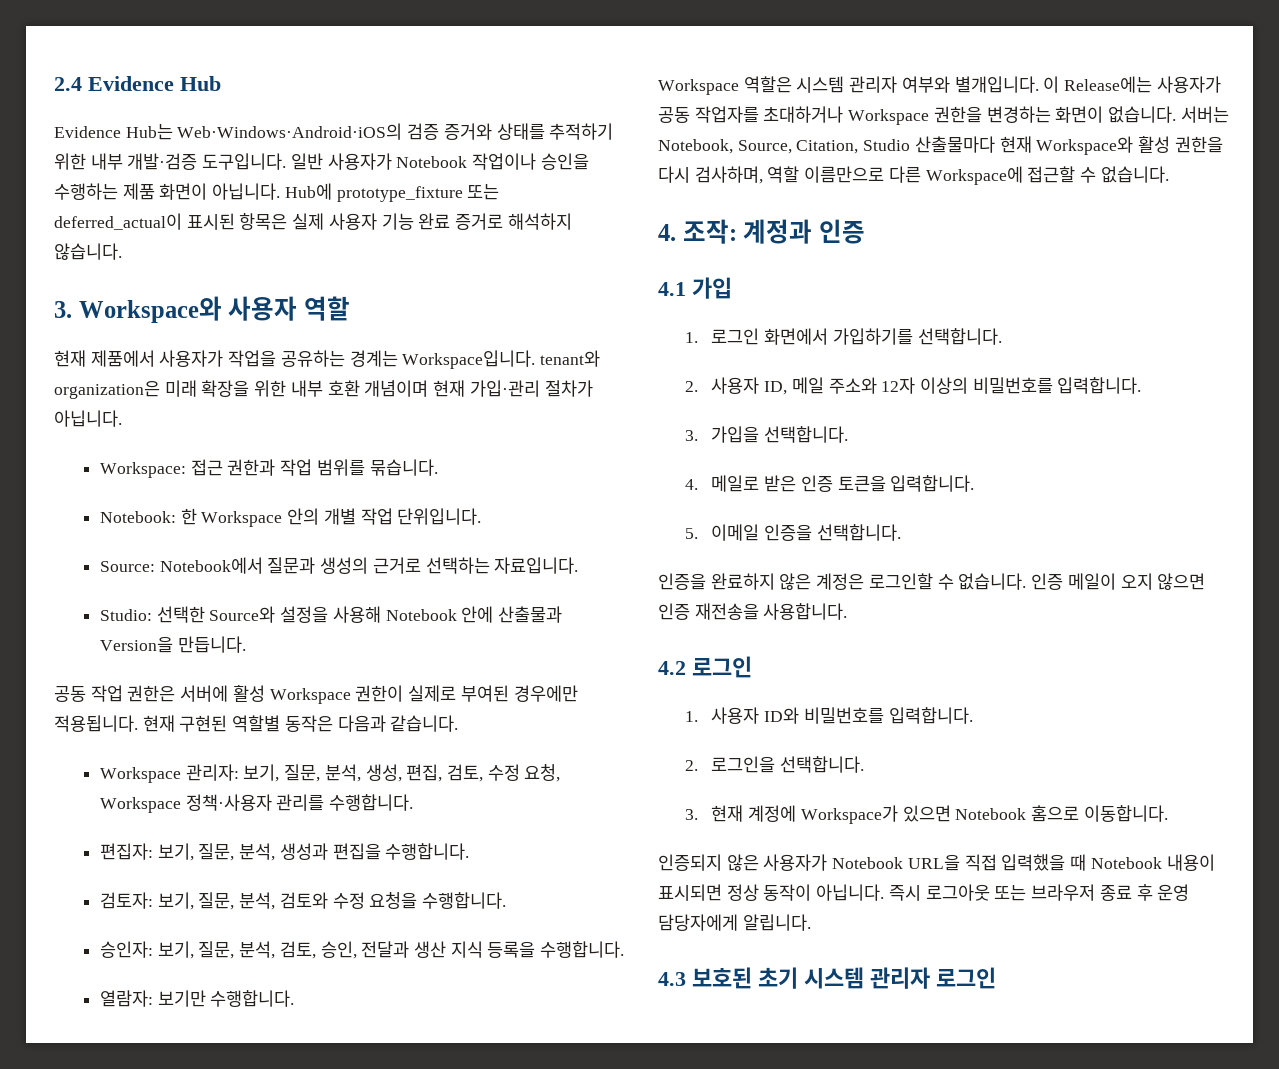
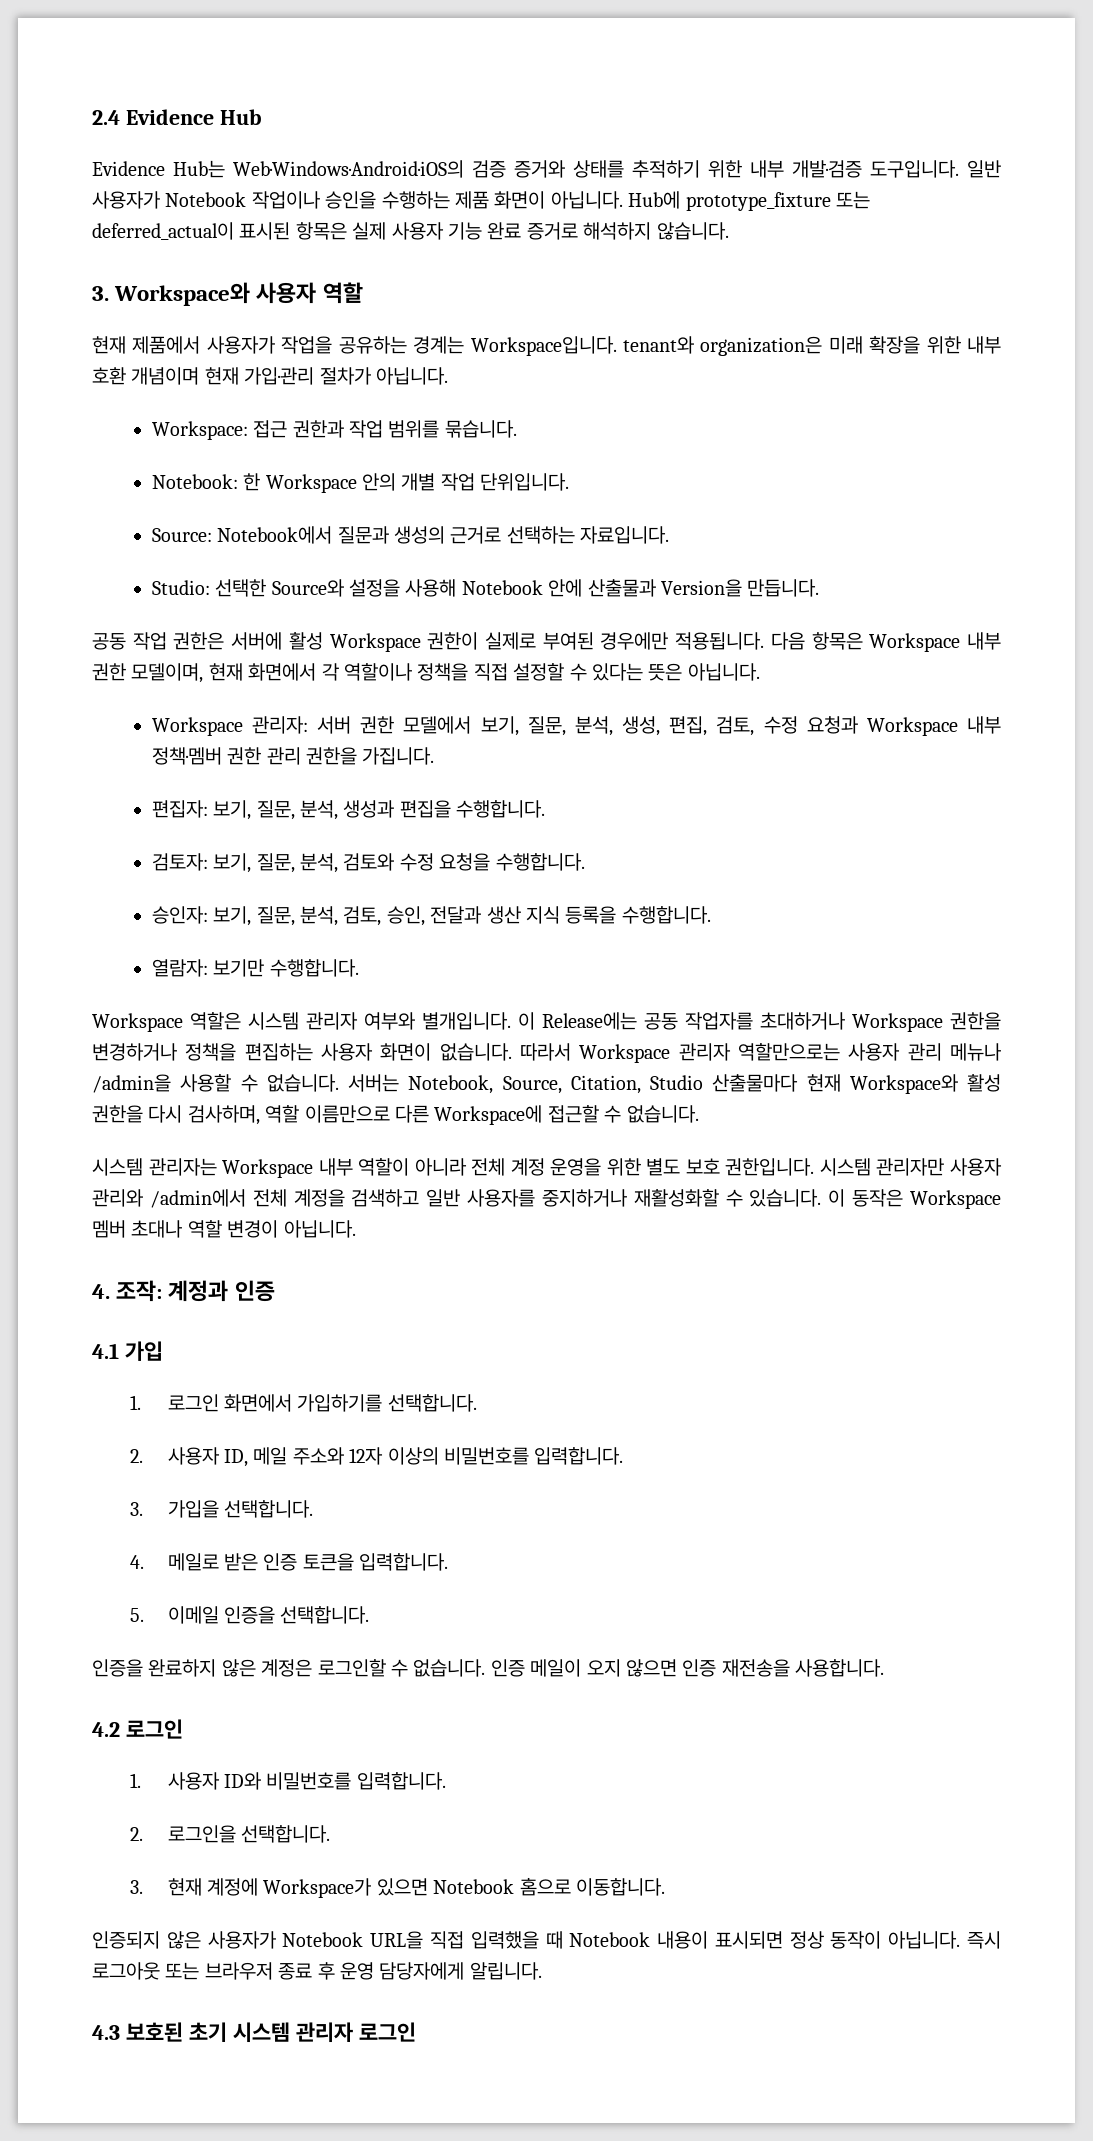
- 현재 구현된 역할별 동작은 다음과 같습니다.
+ 다음 항목은 Workspace 내부 권한 모델이며, 현재 화면에서 각 역할이나 정책을 직접 설정할 수 있다는 뜻은 아닙니다.
- Workspace 관리자: 보기, 질문, 분석, 생성, 편집, 검토, 수정 요청, Workspace 정책·사용자 관리를 수행합니다.
+ Workspace 관리자: 서버 권한 모델에서 보기, 질문, 분석, 생성, 편집, 검토, 수정 요청과 Workspace 내부 정책·멤버 권한 관리 권한을 가집니다.
- 이 Release에는 사용자가 공동 작업자를 초대하거나 Workspace 권한을 변경하는 화면이 없습니다.
+ 이 Release에는 공동 작업자를 초대하거나 Workspace 권한을 변경하거나 정책을 편집하는 사용자 화면이 없습니다. 따라서 Workspace 관리자 역할만으로는 사용자 관리 메뉴나 /admin을 사용할 수 없습니다.
+ 시스템 관리자는 Workspace 내부 역할이 아니라 전체 계정 운영을 위한 별도 보호 권한입니다. 시스템 관리자만 사용자 관리와 /admin에서 전체 계정을 검색하고 일반 사용자를 중지하거나 재활성화할 수 있습니다. 이 동작은 Workspace 멤버 초대나 역할 변경이 아닙니다.

